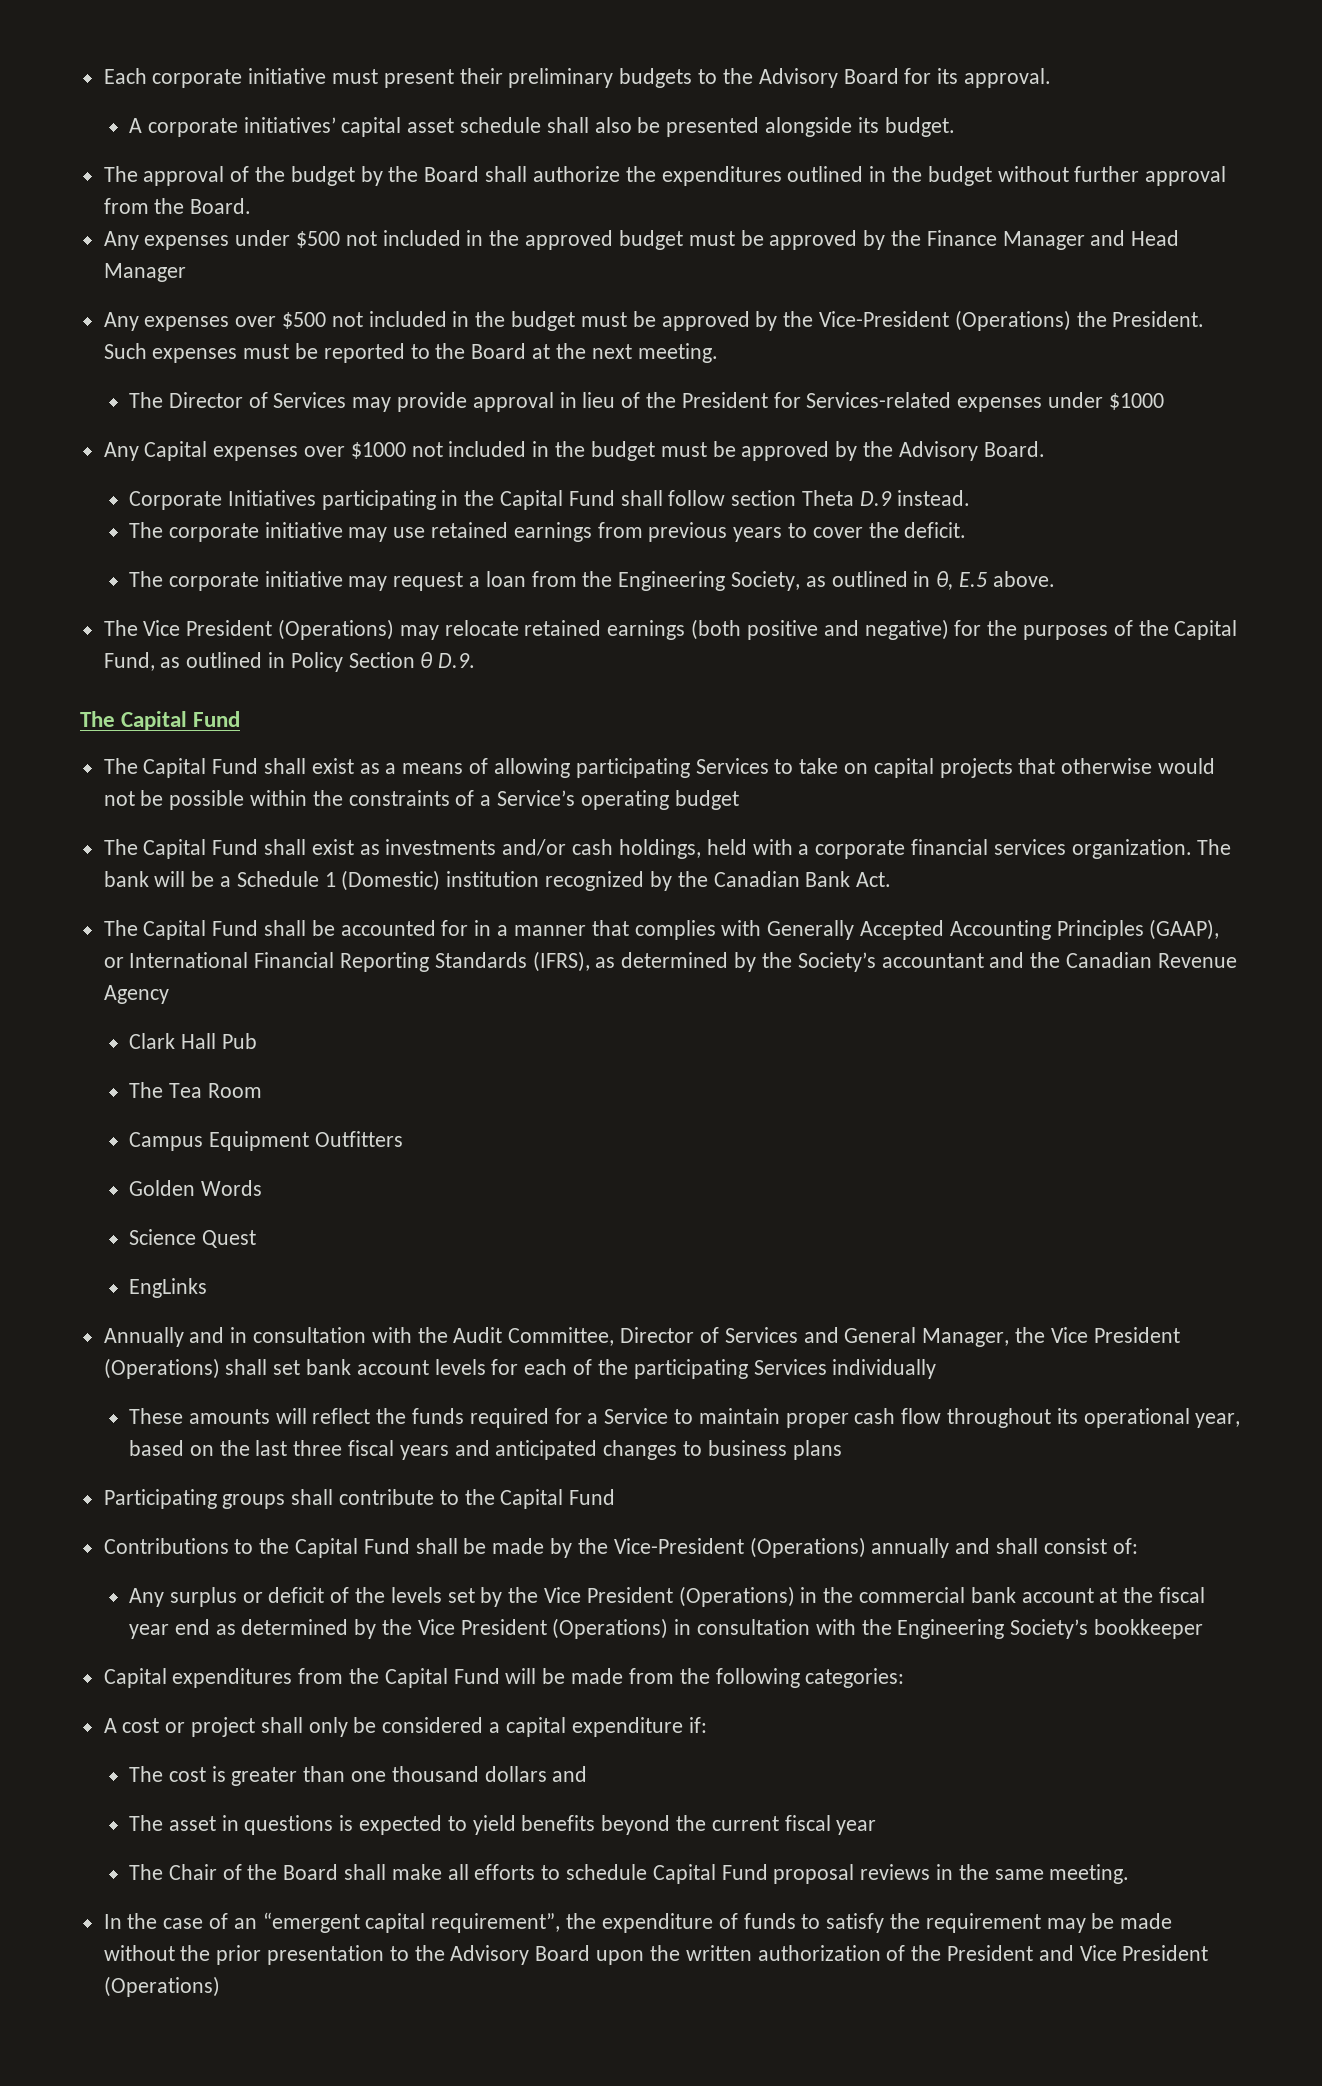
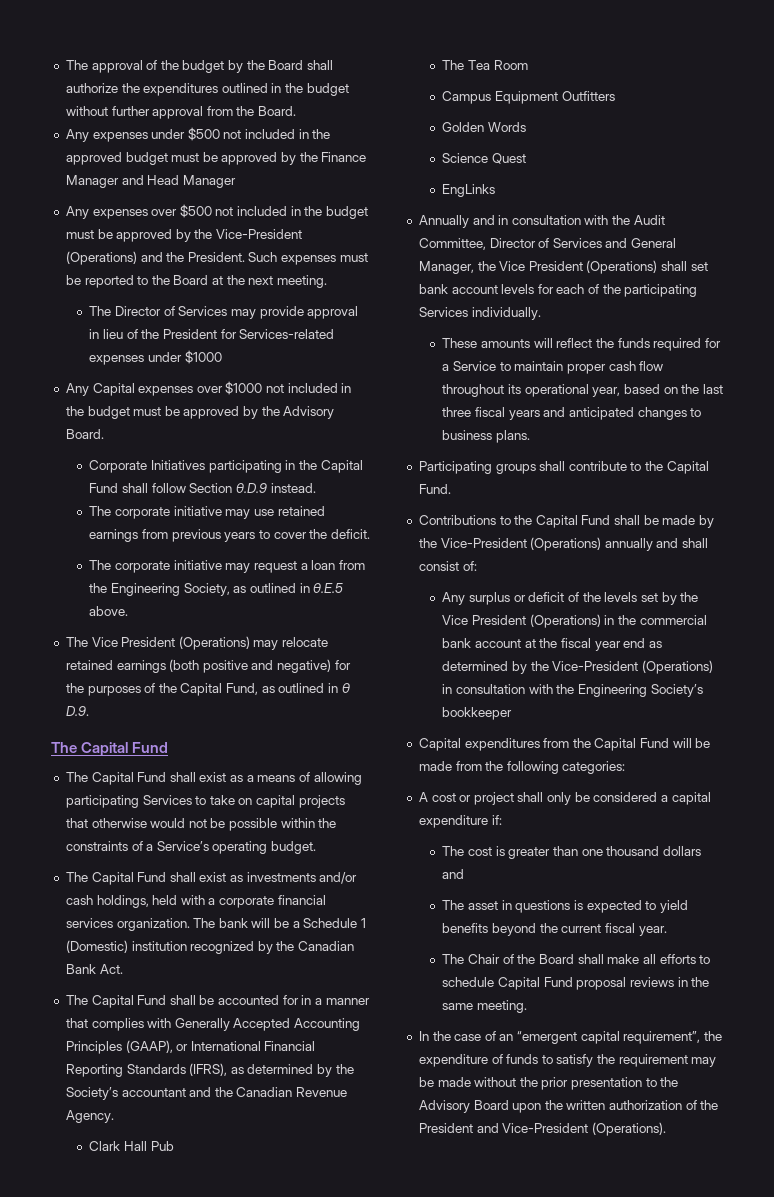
- Each corporate initiative must present their preliminary budgets to the Advisory Board for its approval.
- A corporate initiatives’ capital asset schedule shall also be presented alongside its budget.
- Any expenses over $500 not included in the budget must be approved by the Vice-President (Operations) the President.
+ Any expenses over $500 not included in the budget must be approved by the Vice-President (Operations) and the President.
- Corporate Initiatives participating in the Capital Fund shall follow section Theta D.9 instead.
+ Corporate Initiatives participating in the Capital Fund shall follow Section θ.D.9 instead.
- The corporate initiative may request a loan from the Engineering Society, as outlined in θ, E.5 above.
+ The corporate initiative may request a loan from the Engineering Society, as outlined in θ.E.5 above.
- The Vice President (Operations) may relocate retained earnings (both positive and negative) for the purposes of the Capital Fund, as outlined in Policy Section θ D.9.
+ The Vice President (Operations) may relocate retained earnings (both positive and negative) for the purposes of the Capital Fund, as outlined in θ D.9.
- The Capital Fund shall exist as a means of allowing participating Services to take on capital projects that otherwise would not be possible within the constraints of a Service’s operating budget
+ The Capital Fund shall exist as a means of allowing participating Services to take on capital projects that otherwise would not be possible within the constraints of a Service’s operating budget.
- The Capital Fund shall be accounted for in a manner that complies with Generally Accepted Accounting Principles (GAAP), or International Financial Reporting Standards (IFRS), as determined by the Society’s accountant and the Canadian Revenue Agency
+ The Capital Fund shall be accounted for in a manner that complies with Generally Accepted Accounting Principles (GAAP), or International Financial Reporting Standards (IFRS), as determined by the Society’s accountant and the Canadian Revenue Agency.
- Annually and in consultation with the Audit Committee, Director of Services and General Manager, the Vice President (Operations) shall set bank account levels for each of the participating Services individually
+ Annually and in consultation with the Audit Committee, Director of Services and General Manager, the Vice President (Operations) shall set bank account levels for each of the participating Services individually.
- These amounts will reflect the funds required for a Service to maintain proper cash flow throughout its operational year, based on the last three fiscal years and anticipated changes to business plans
+ These amounts will reflect the funds required for a Service to maintain proper cash flow throughout its operational year, based on the last three fiscal years and anticipated changes to business plans.
- Participating groups shall contribute to the Capital Fund
+ Participating groups shall contribute to the Capital Fund.
- Any surplus or deficit of the levels set by the Vice President (Operations) in the commercial bank account at the fiscal year end as determined by the Vice President (Operations) in consultation with the Engineering Society’s bookkeeper
+ Any surplus or deficit of the levels set by the Vice President (Operations) in the commercial bank account at the fiscal year end as determined by the Vice-President (Operations) in consultation with the Engineering Society’s bookkeeper
- The asset in questions is expected to yield benefits beyond the current fiscal year
+ The asset in questions is expected to yield benefits beyond the current fiscal year.
- In the case of an “emergent capital requirement”, the expenditure of funds to satisfy the requirement may be made without the prior presentation to the Advisory Board upon the written authorization of the President and Vice President (Operations)
+ In the case of an “emergent capital requirement”, the expenditure of funds to satisfy the requirement may be made without the prior presentation to the Advisory Board upon the written authorization of the President and Vice-President (Operations).

